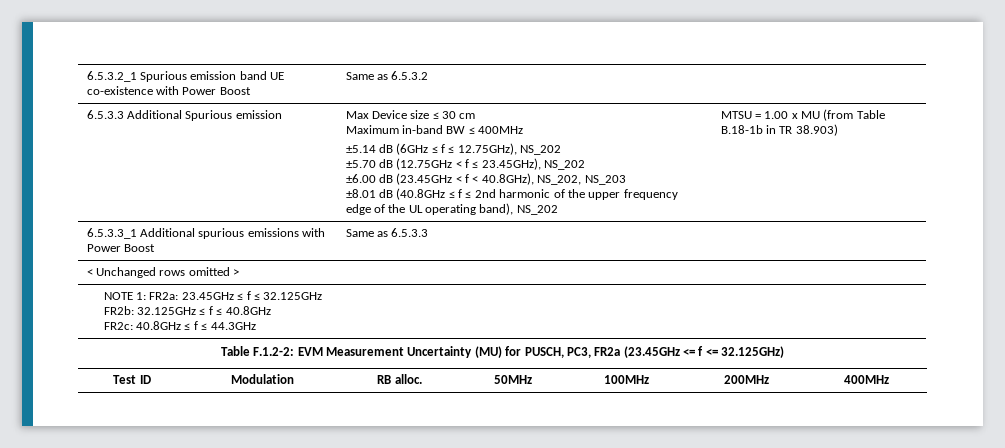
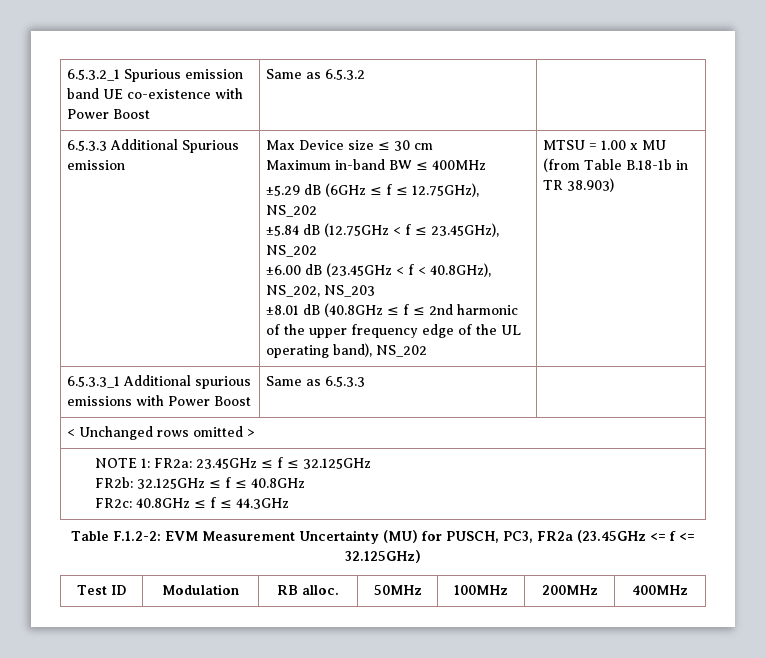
- ±5.14 dB (6GHz ≤ f ≤ 12.75GHz), NS_202
+ ±5.29 dB (6GHz ≤ f ≤ 12.75GHz), NS_202
- ±5.70 dB (12.75GHz < f ≤ 23.45GHz), NS_202
+ ±5.84 dB (12.75GHz < f ≤ 23.45GHz), NS_202

